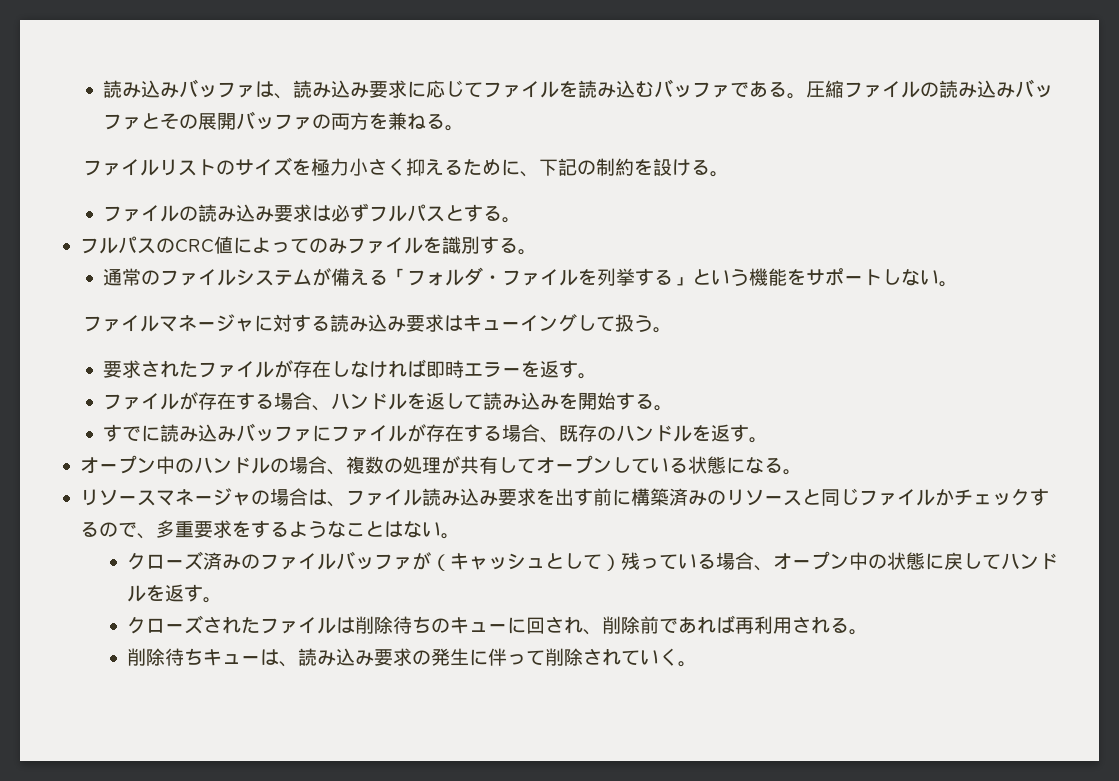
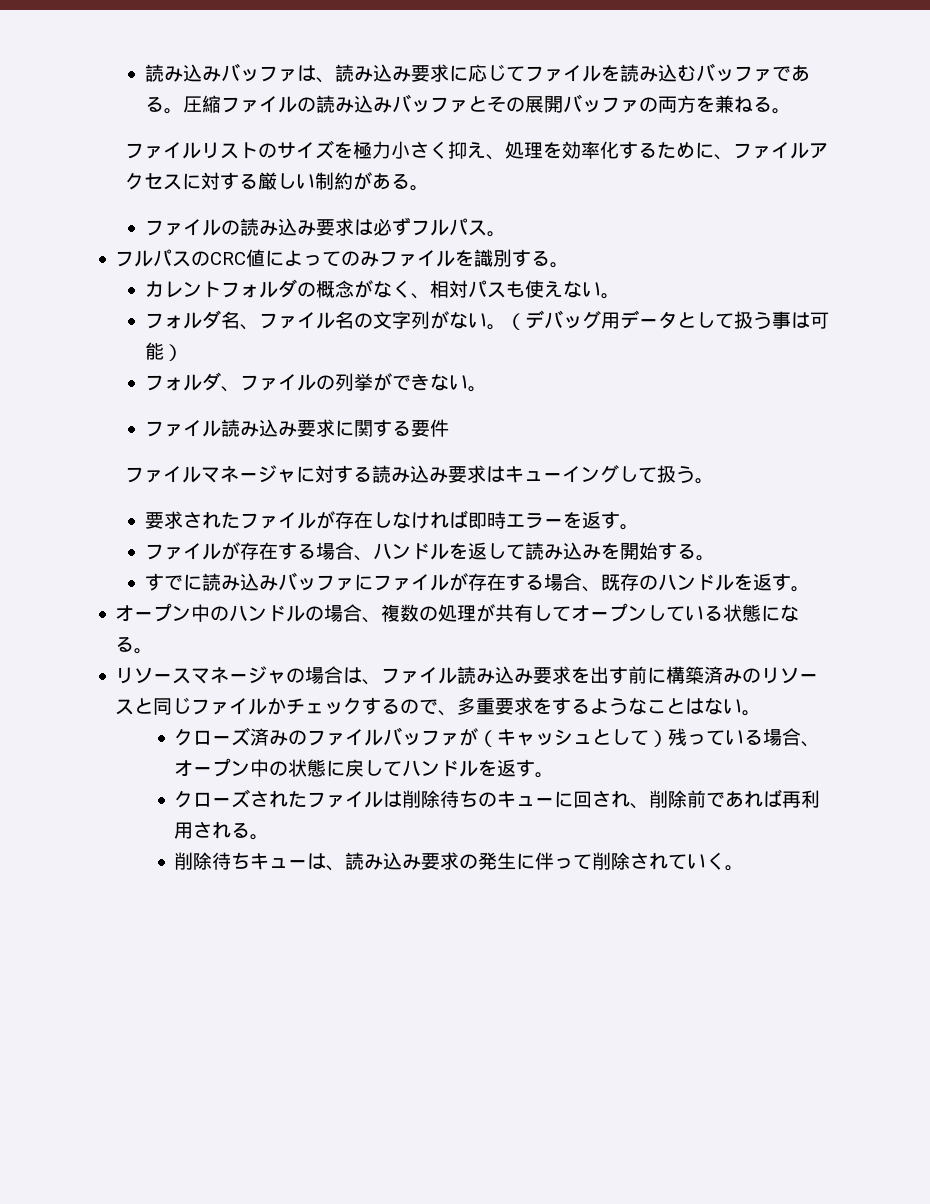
- ファイルリストのサイズを極力小さく抑えるために、下記の制約を設ける。
+ ファイルリストのサイズを極力小さく抑え、処理を効率化するために、ファイルアクセスに対する厳しい制約がある。
- ファイルの読み込み要求は必ずフルパスとする。
+ ファイルの読み込み要求は必ずフルパス。
- 通常のファイルシステムが備える「フォルダ・ファイルを列挙する」という機能をサポートしない。
+ カレントフォルダの概念がなく、相対パスも使えない。
+ フォルダ名、ファイル名の文字列がない。（デバッグ用データとして扱う事は可能）
+ フォルダ、ファイルの列挙ができない。
+ ファイル読み込み要求に関する要件

